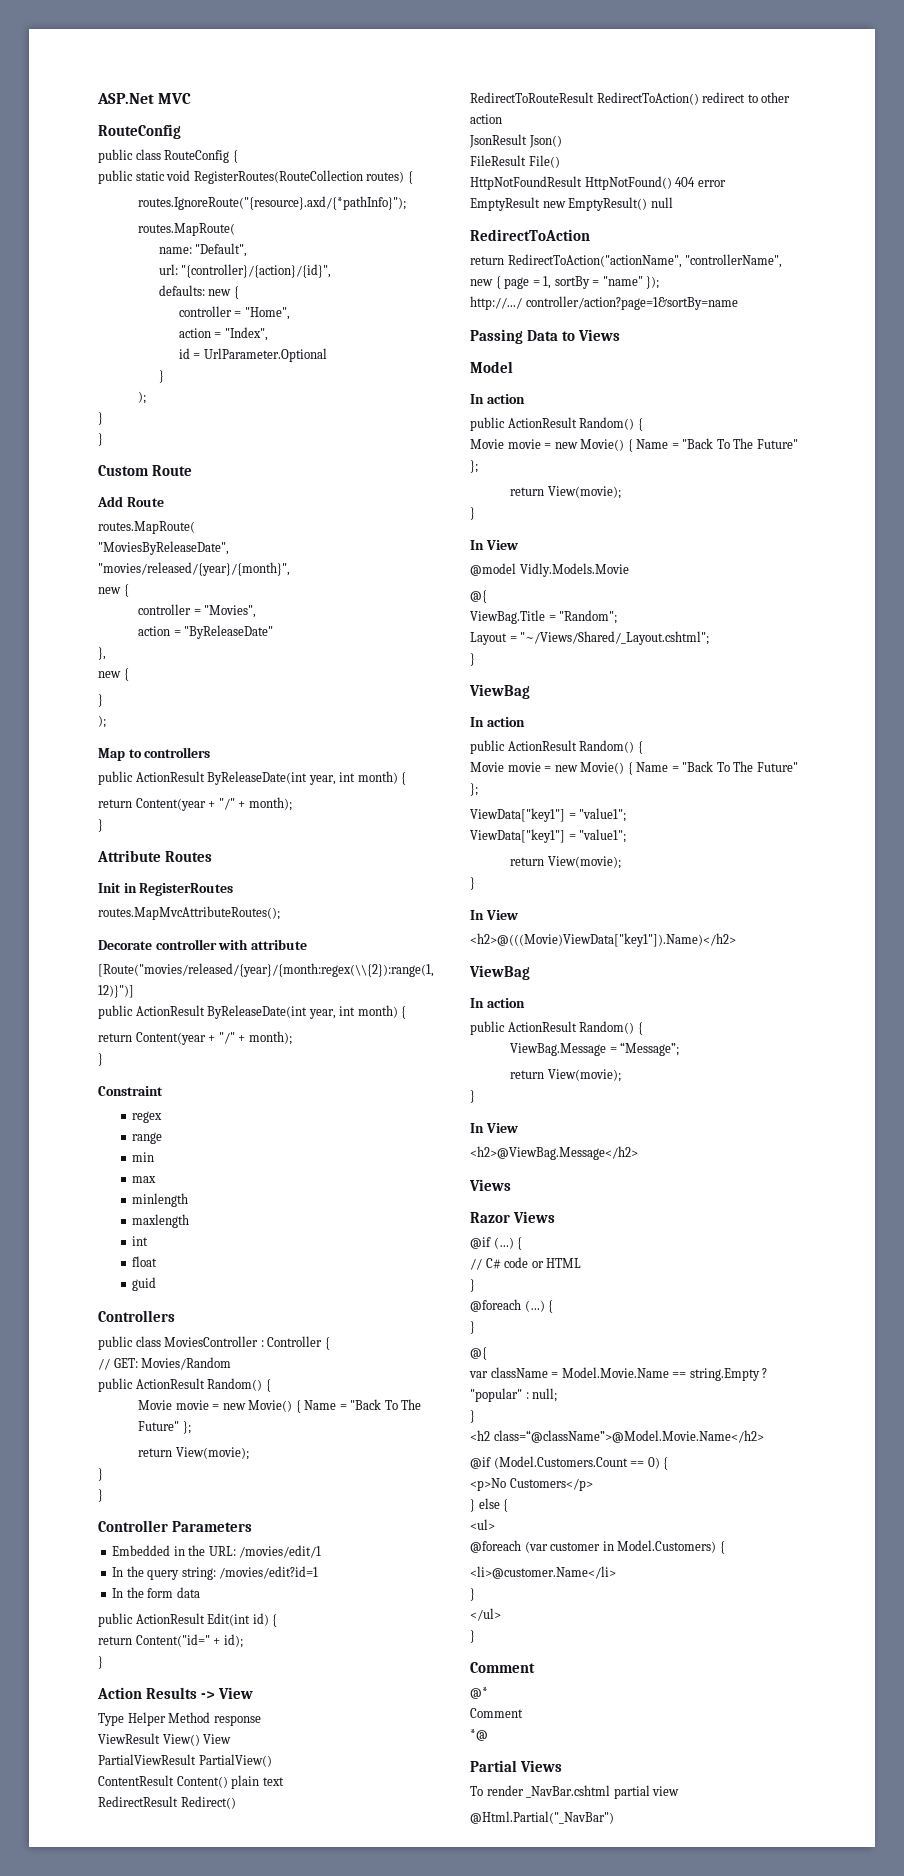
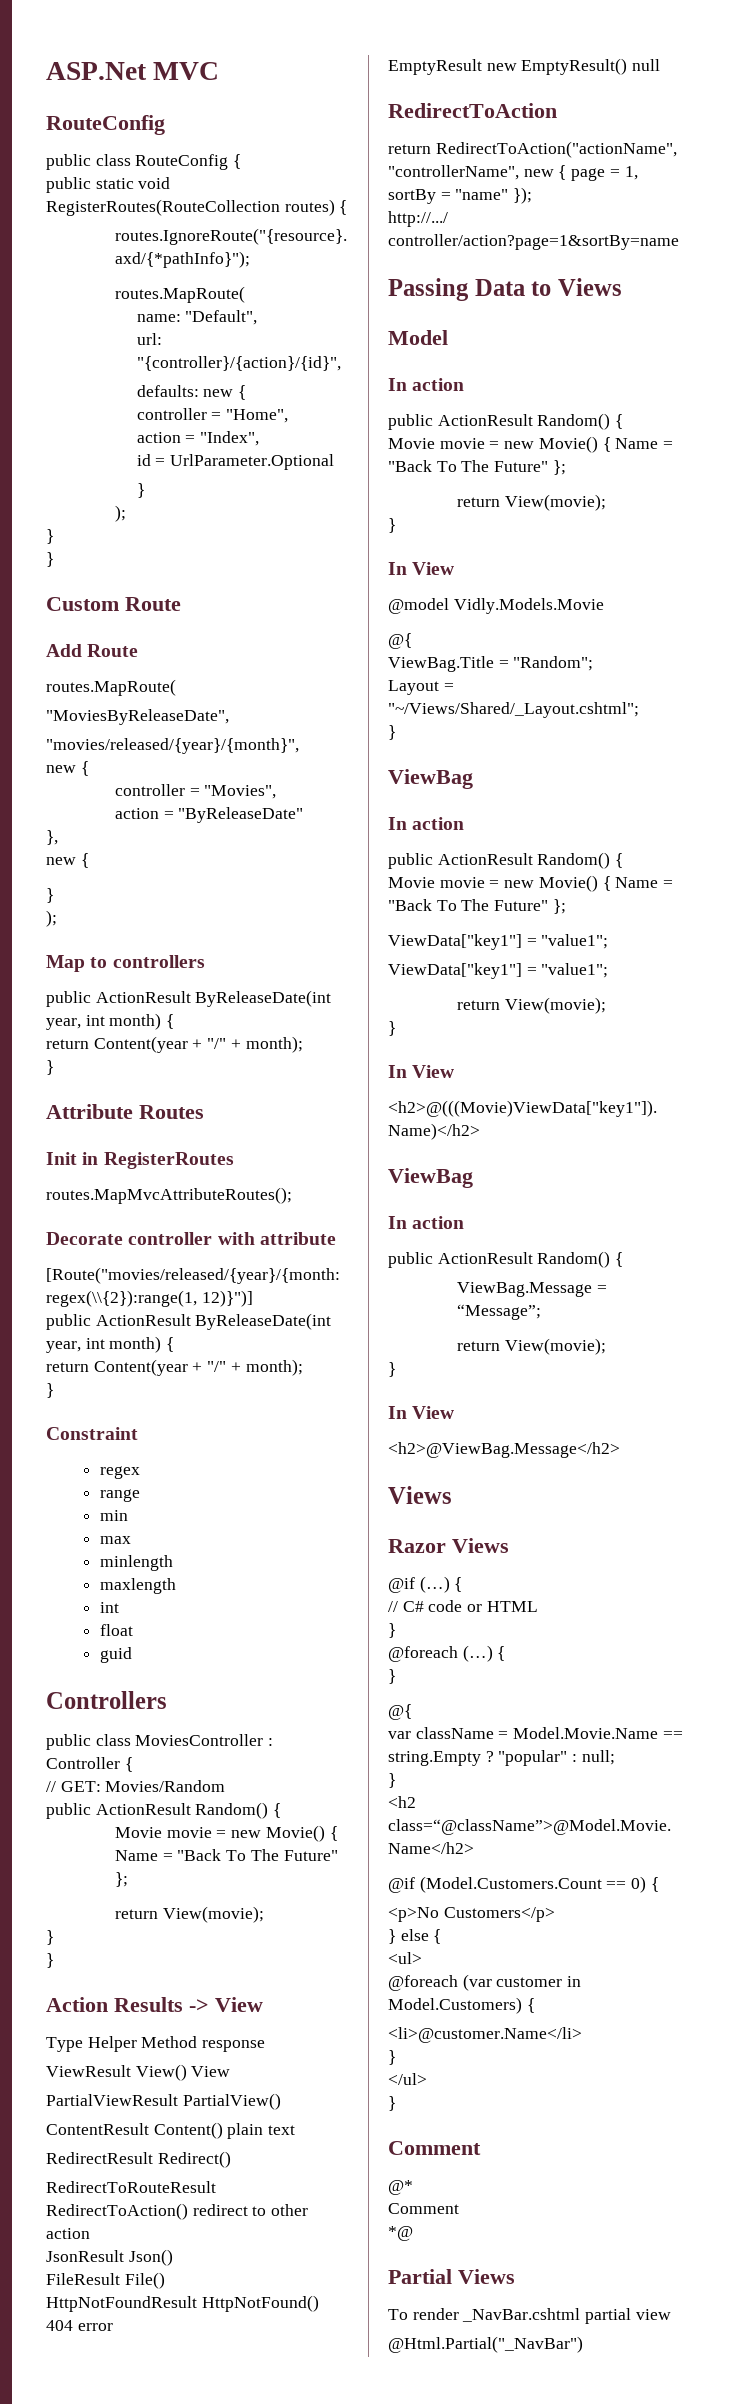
- Controller Parameters
- Embedded in the URL: /movies/edit/1
- In the query string: /movies/edit?id=1
- In the form data
- public ActionResult Edit(int id) {
- return Content("id=" + id);
- }

